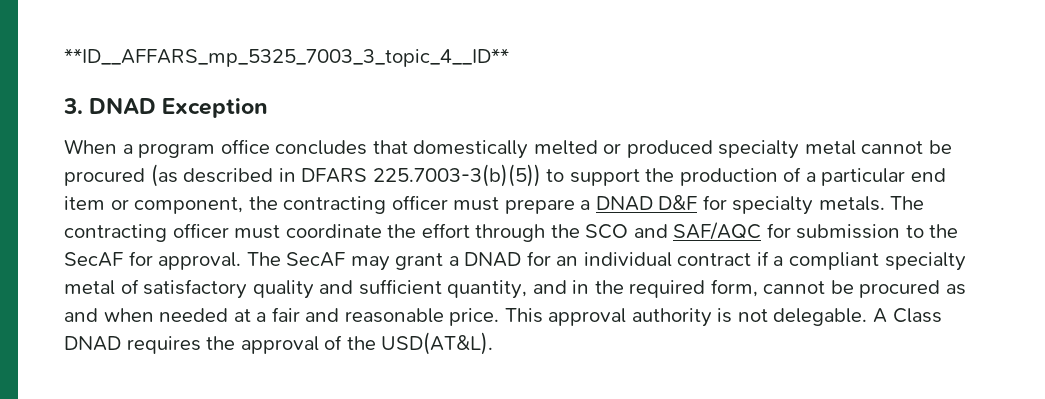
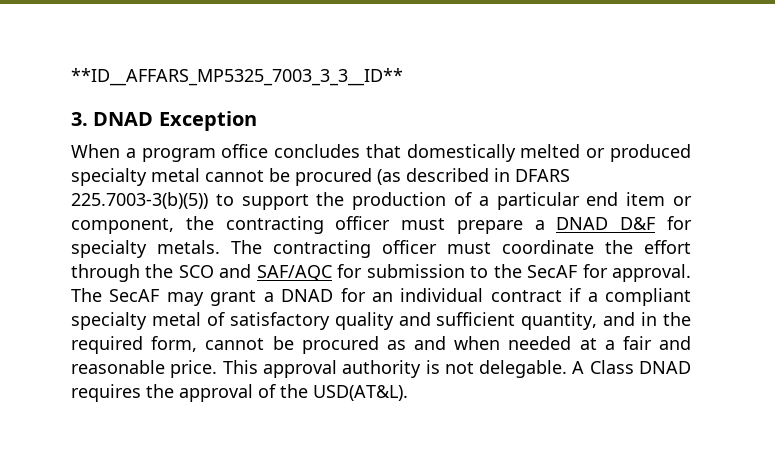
- **ID__AFFARS_mp_5325_7003_3_topic_4__ID**
+ **ID__AFFARS_MP5325_7003_3_3__ID**

